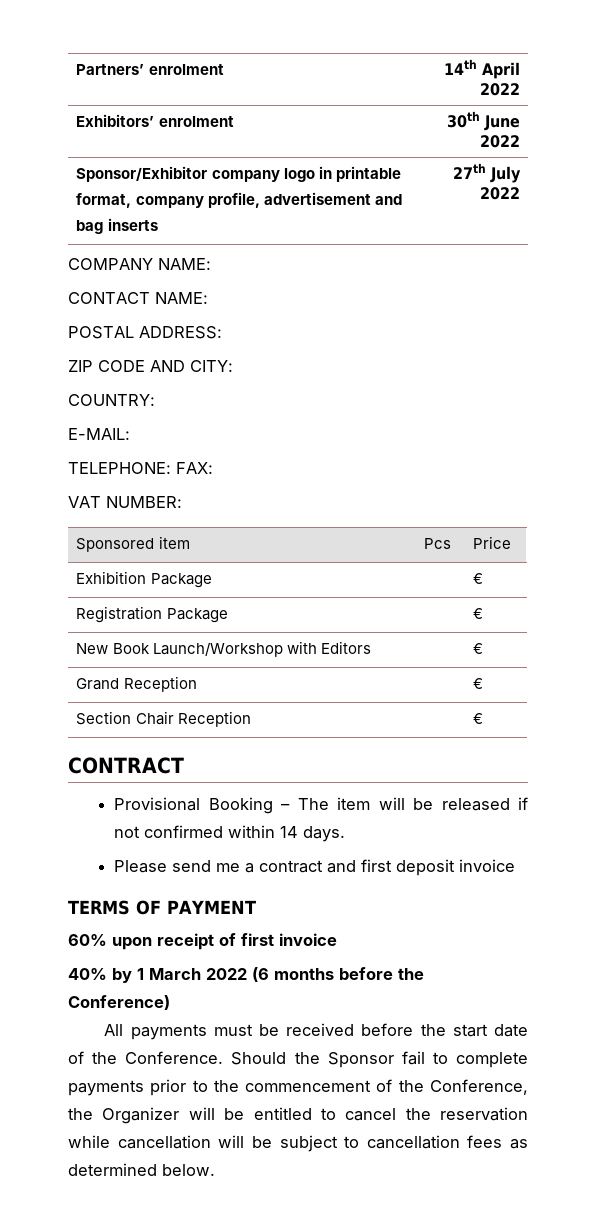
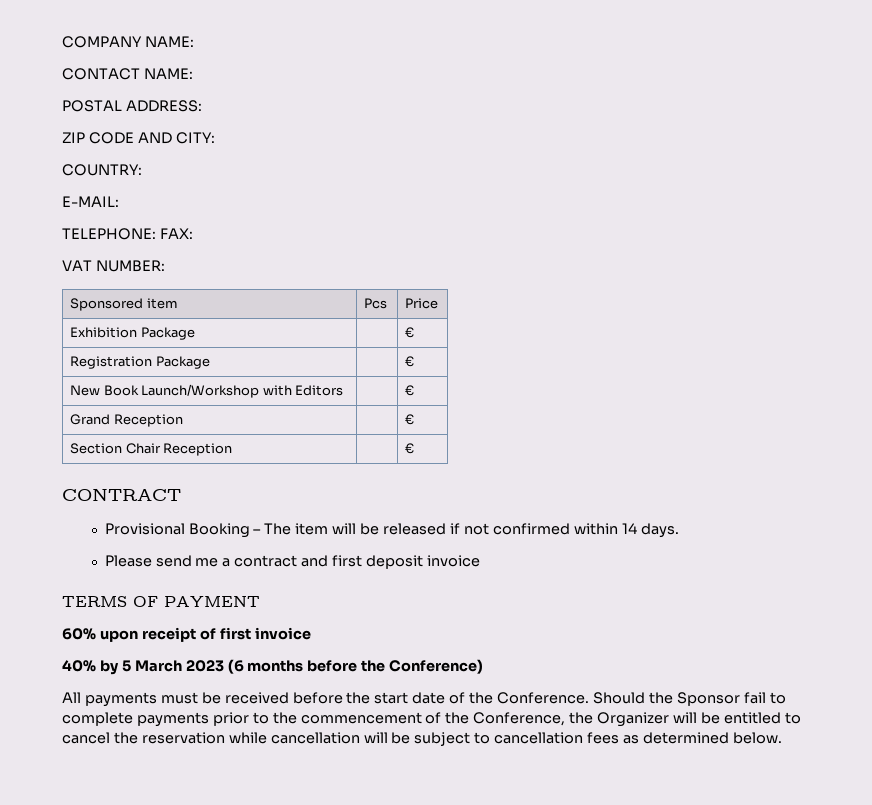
- Partners’ enrolment | 14th April 2022
- Exhibitors’ enrolment | 30th June 2022
- Sponsor/Exhibitor company logo in printable format, company profile, advertisement and bag inserts | 27th July 2022
- 40% by 1 March 2022 (6 months before the Conference)
+ 40% by 5 March 2023 (6 months before the Conference)

